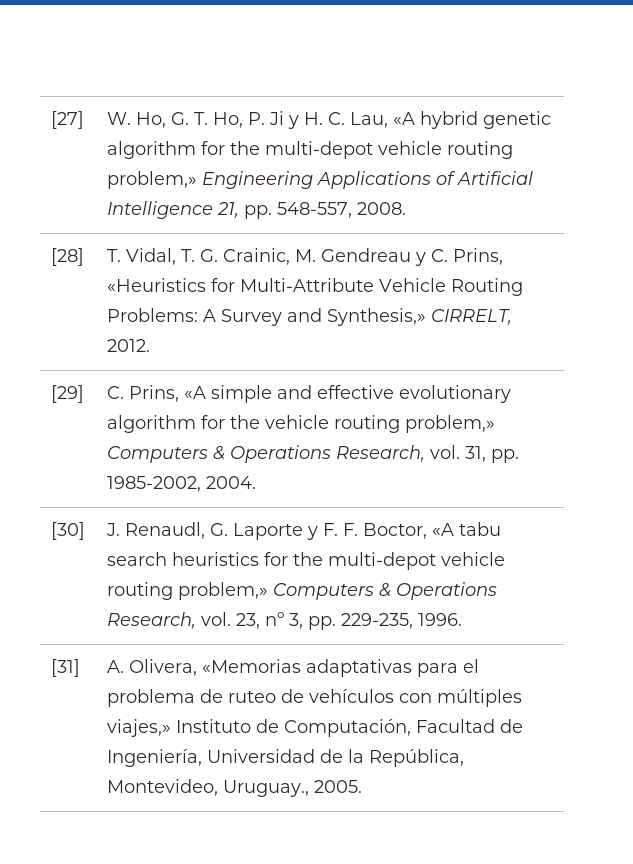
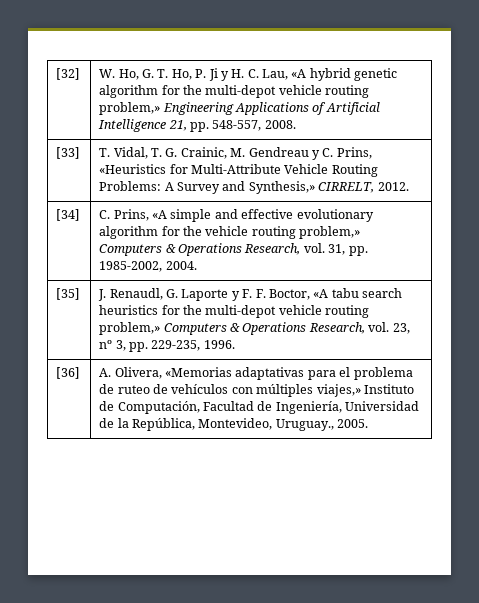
- [27] | W. Ho, G. T. Ho, P. Ji y H. C. Lau, «A hybrid genetic algorithm for the multi-depot vehicle routing problem,» Engineering Applications of Artificial Intelligence 21, pp. 548-557, 2008.
+ [32] | W. Ho, G. T. Ho, P. Ji y H. C. Lau, «A hybrid genetic algorithm for the multi-depot vehicle routing problem,» Engineering Applications of Artificial Intelligence 21, pp. 548-557, 2008.
- [28] | T. Vidal, T. G. Crainic, M. Gendreau y C. Prins, «Heuristics for Multi-Attribute Vehicle Routing Problems: A Survey and Synthesis,» CIRRELT, 2012.
+ [33] | T. Vidal, T. G. Crainic, M. Gendreau y C. Prins, «Heuristics for Multi-Attribute Vehicle Routing Problems: A Survey and Synthesis,» CIRRELT, 2012.
- [29] | C. Prins, «A simple and effective evolutionary algorithm for the vehicle routing problem,» Computers & Operations Research, vol. 31, pp. 1985-2002, 2004.
+ [34] | C. Prins, «A simple and effective evolutionary algorithm for the vehicle routing problem,» Computers & Operations Research, vol. 31, pp. 1985-2002, 2004.
- [30] | J. Renaudl, G. Laporte y F. F. Boctor, «A tabu search heuristics for the multi-depot vehicle routing problem,» Computers & Operations Research, vol. 23, nº 3, pp. 229-235, 1996.
+ [35] | J. Renaudl, G. Laporte y F. F. Boctor, «A tabu search heuristics for the multi-depot vehicle routing problem,» Computers & Operations Research, vol. 23, nº 3, pp. 229-235, 1996.
- [31] | A. Olivera, «Memorias adaptativas para el problema de ruteo de vehículos con múltiples viajes,» Instituto de Computación, Facultad de Ingeniería, Universidad de la República, Montevideo, Uruguay., 2005.
+ [36] | A. Olivera, «Memorias adaptativas para el problema de ruteo de vehículos con múltiples viajes,» Instituto de Computación, Facultad de Ingeniería, Universidad de la República, Montevideo, Uruguay., 2005.

